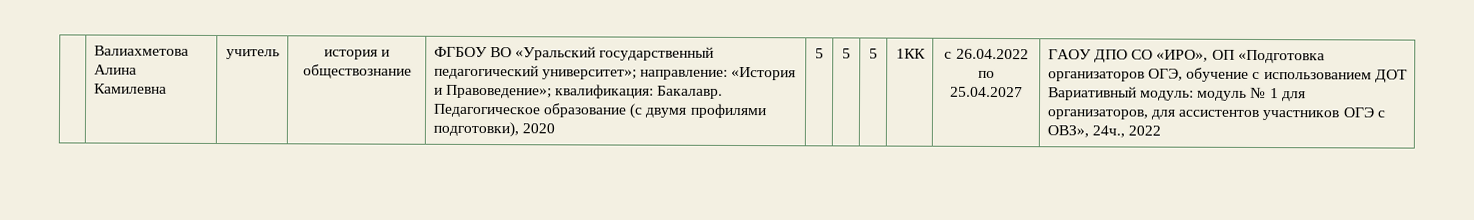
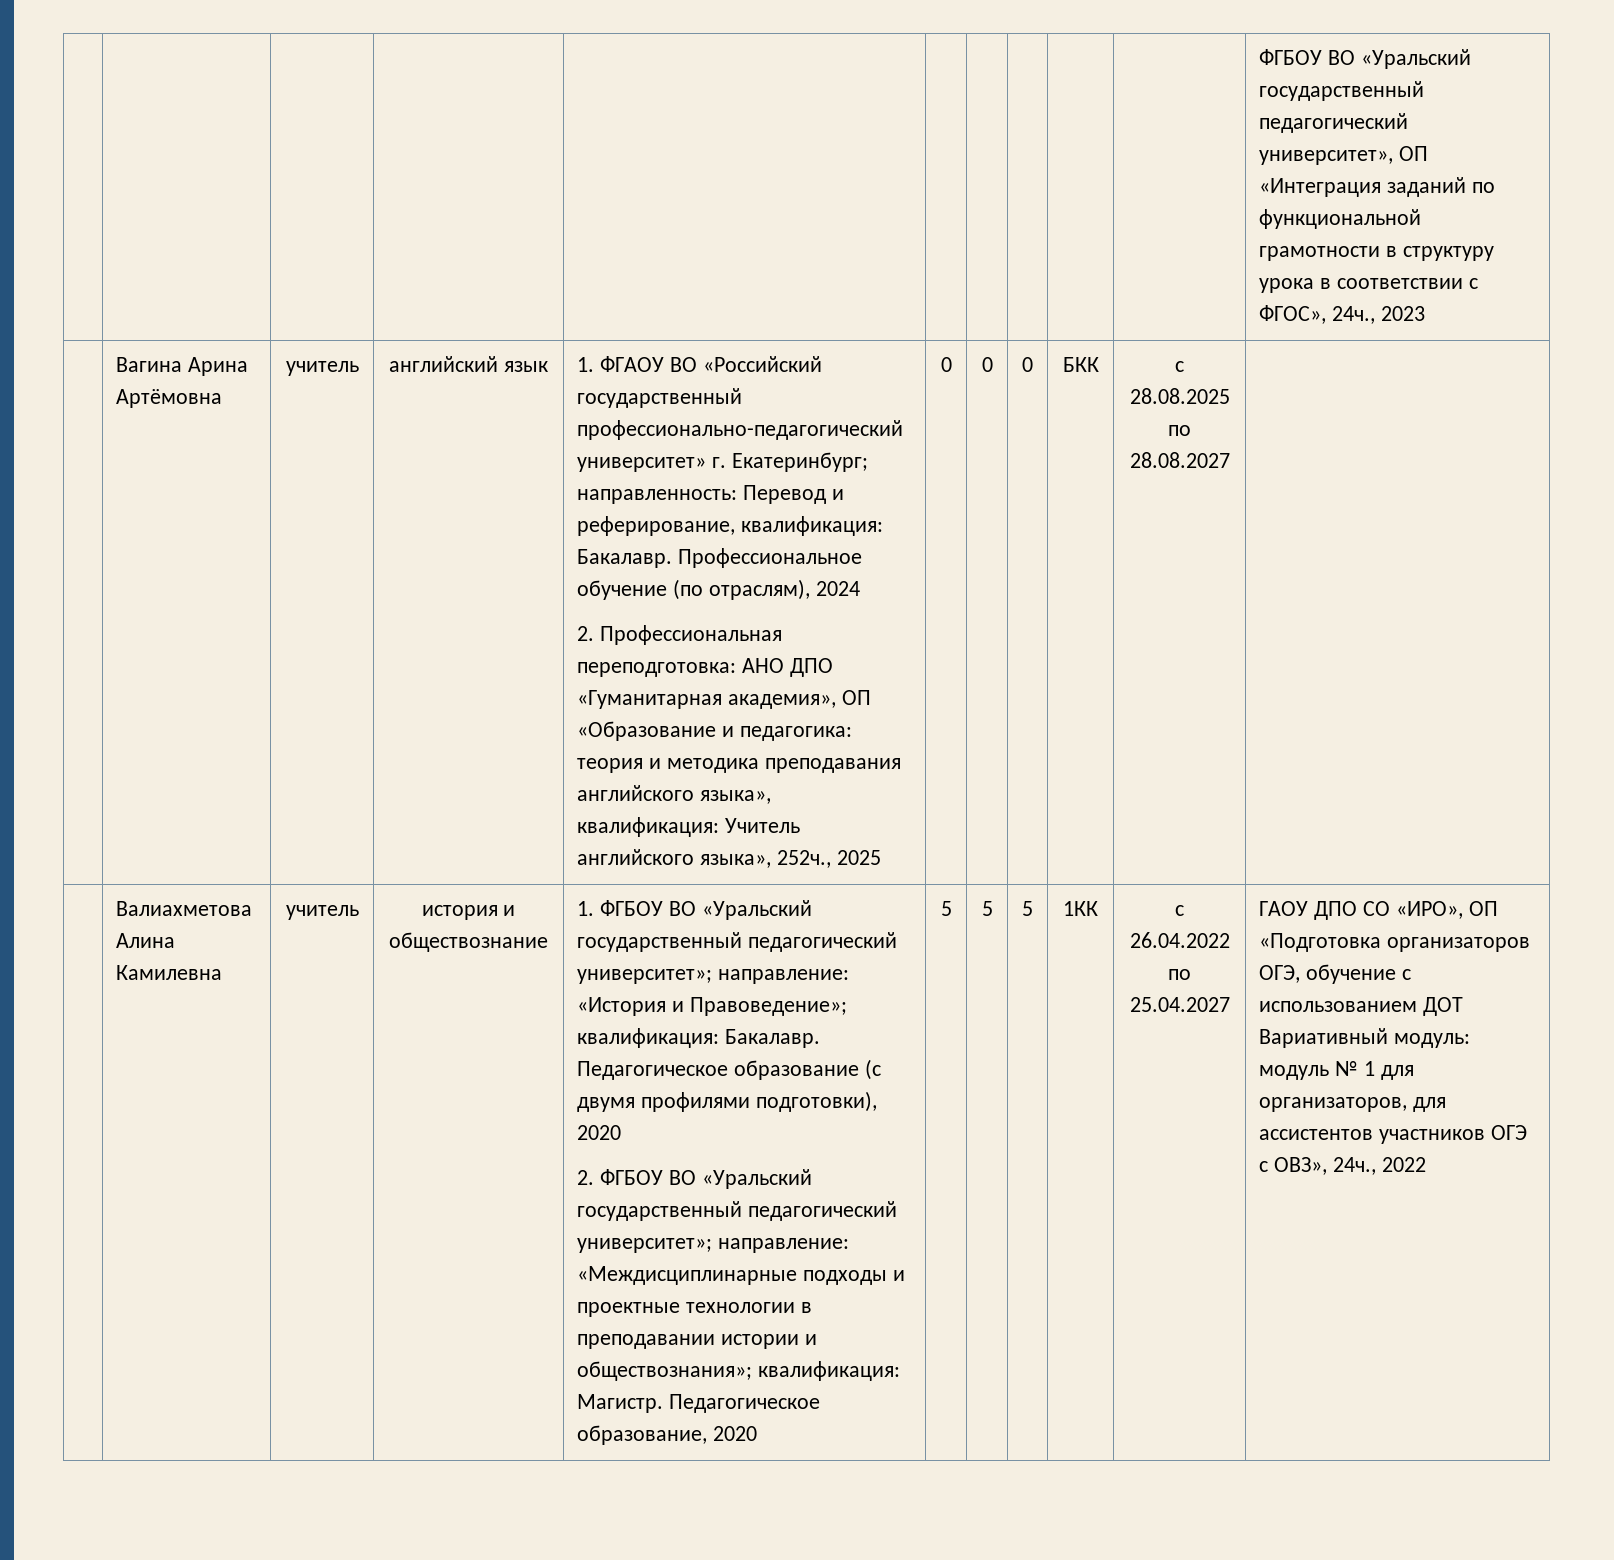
+ ФГБОУ ВО «Уральский государственный педагогический университет», ОП «Интеграция заданий по функциональной грамотности в структуру урока в соответствии с ФГОС», 24ч., 2023
+ | Вагина Арина Артёмовна | учитель | английский язык | 1. ФГАОУ ВО «Российский государственный профессионально-педагогический университет» г. Екатеринбург; направленность: Перевод и реферирование, квалификация: Бакалавр. Профессиональное обучение (по отраслям), 2024
+ 2. Профессиональная переподготовка: АНО ДПО «Гуманитарная академия», ОП «Образование и педагогика: теория и методика преподавания английского языка», квалификация: Учитель английского языка», 252ч., 2025 | 0 | 0 | 0 | БКК | с 28.08.2025 по 28.08.2027
- ФГБОУ ВО «Уральский государственный педагогический университет»; направление: «История и Правоведение»; квалификация: Бакалавр.
+ 1. ФГБОУ ВО «Уральский государственный педагогический университет»; направление: «История и Правоведение»; квалификация: Бакалавр.
+ 2. ФГБОУ ВО «Уральский государственный педагогический университет»; направление: «Междисциплинарные подходы и проектные технологии в преподавании истории и обществознания»; квалификация: Магистр. Педагогическое образование, 2020

